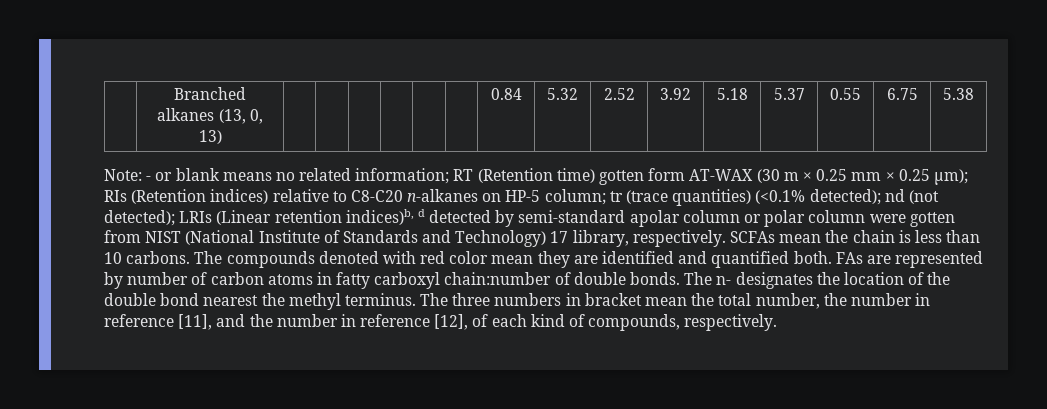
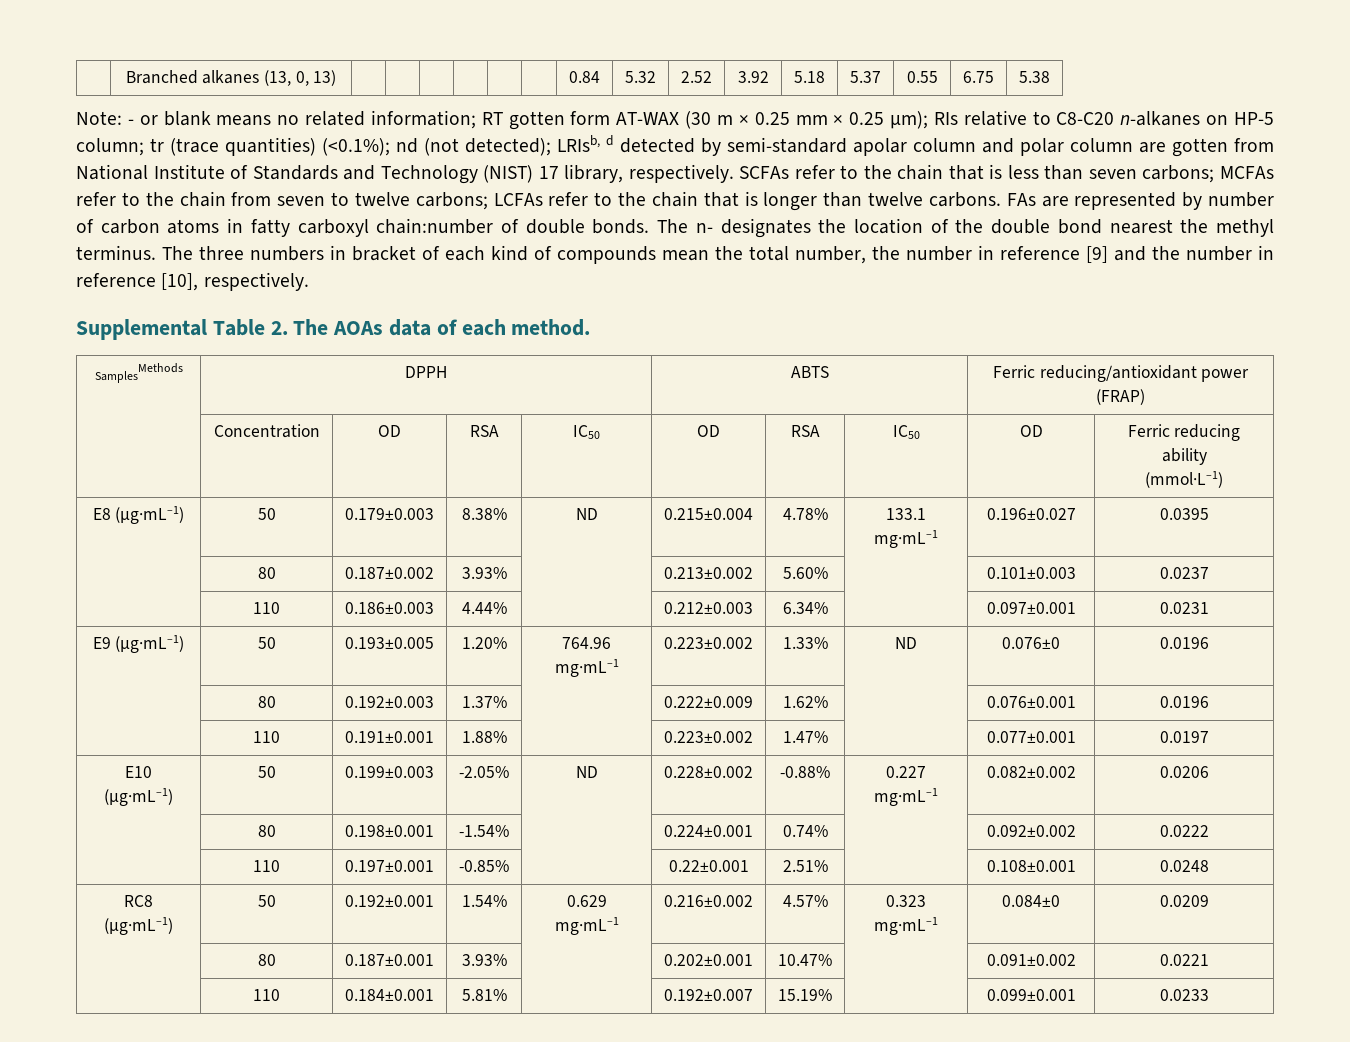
- Note: - or blank means no related information; RT (Retention time) gotten form AT-WAX (30 m × 0.25 mm × 0.25 µm); RIs (Retention indices) relative to C8-C20 n-alkanes on HP-5 column; tr (trace quantities) (<0.1% detected); nd (not detected); LRIs (Linear retention indices)b, d detected by semi-standard apolar column or polar column were gotten from NIST (National Institute of Standards and Technology) 17 library, respectively.
+ Note: - or blank means no related information; RT gotten form AT-WAX (30 m × 0.25 mm × 0.25 µm); RIs relative to C8-C20 n-alkanes on HP-5 column; tr (trace quantities) (<0.1%); nd (not detected); LRIsb, d detected by semi-standard apolar column and polar column are gotten from National Institute of Standards and Technology (NIST) 17 library, respectively.
- SCFAs mean the chain is less than 10 carbons. The compounds denoted with red color mean they are identified and quantified both.
+ SCFAs refer to the chain that is less than seven carbons; MCFAs refer to the chain from seven to twelve carbons; LCFAs refer to the chain that is longer than twelve carbons.
- The three numbers in bracket mean the total number, the number in reference [11], and the number in reference [12], of each kind of compounds, respectively.
+ The three numbers in bracket of each kind of compounds mean the total number, the number in reference [9] and the number in reference [10], respectively.
+ Supplemental Table 2. The AOAs data of each method.
+ SamplesMethods | DPPH | ABTS | Ferric reducing/antioxidant power (FRAP)
+ | Concentration | OD | RSA | IC50 | OD | RSA | IC50 | OD | Ferric reducing ability
+ (mmol·L–1)
+ E8 (μg·mL–1) | 50 | 0.179±0.003 | 8.38% | ND | 0.215±0.004 | 4.78% | 133.1 mg·mL–1 | 0.196±0.027 | 0.0395
+ | 80 | 0.187±0.002 | 3.93% | | 0.213±0.002 | 5.60% | | 0.101±0.003 | 0.0237
+ | 110 | 0.186±0.003 | 4.44% | | 0.212±0.003 | 6.34% | | 0.097±0.001 | 0.0231
+ E9 (μg·mL–1) | 50 | 0.193±0.005 | 1.20% | 764.96 mg·mL–1 | 0.223±0.002 | 1.33% | ND | 0.076±0 | 0.0196
+ | 80 | 0.192±0.003 | 1.37% | | 0.222±0.009 | 1.62% | | 0.076±0.001 | 0.0196
+ | 110 | 0.191±0.001 | 1.88% | | 0.223±0.002 | 1.47% | | 0.077±0.001 | 0.0197
+ E10 (μg·mL–1) | 50 | 0.199±0.003 | -2.05% | ND | 0.228±0.002 | -0.88% | 0.227 mg·mL–1 | 0.082±0.002 | 0.0206
+ | 80 | 0.198±0.001 | -1.54% | | 0.224±0.001 | 0.74% | | 0.092±0.002 | 0.0222
+ | 110 | 0.197±0.001 | -0.85% | | 0.22±0.001 | 2.51% | | 0.108±0.001 | 0.0248
+ RC8 (μg·mL–1) | 50 | 0.192±0.001 | 1.54% | 0.629 mg·mL–1 | 0.216±0.002 | 4.57% | 0.323 mg·mL–1 | 0.084±0 | 0.0209
+ | 80 | 0.187±0.001 | 3.93% | | 0.202±0.001 | 10.47% | | 0.091±0.002 | 0.0221
+ | 110 | 0.184±0.001 | 5.81% | | 0.192±0.007 | 15.19% | | 0.099±0.001 | 0.0233

